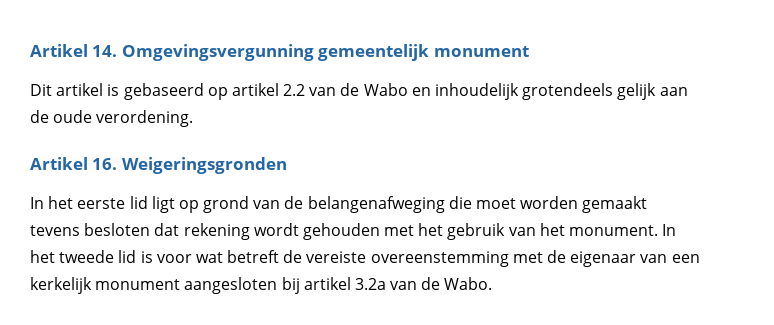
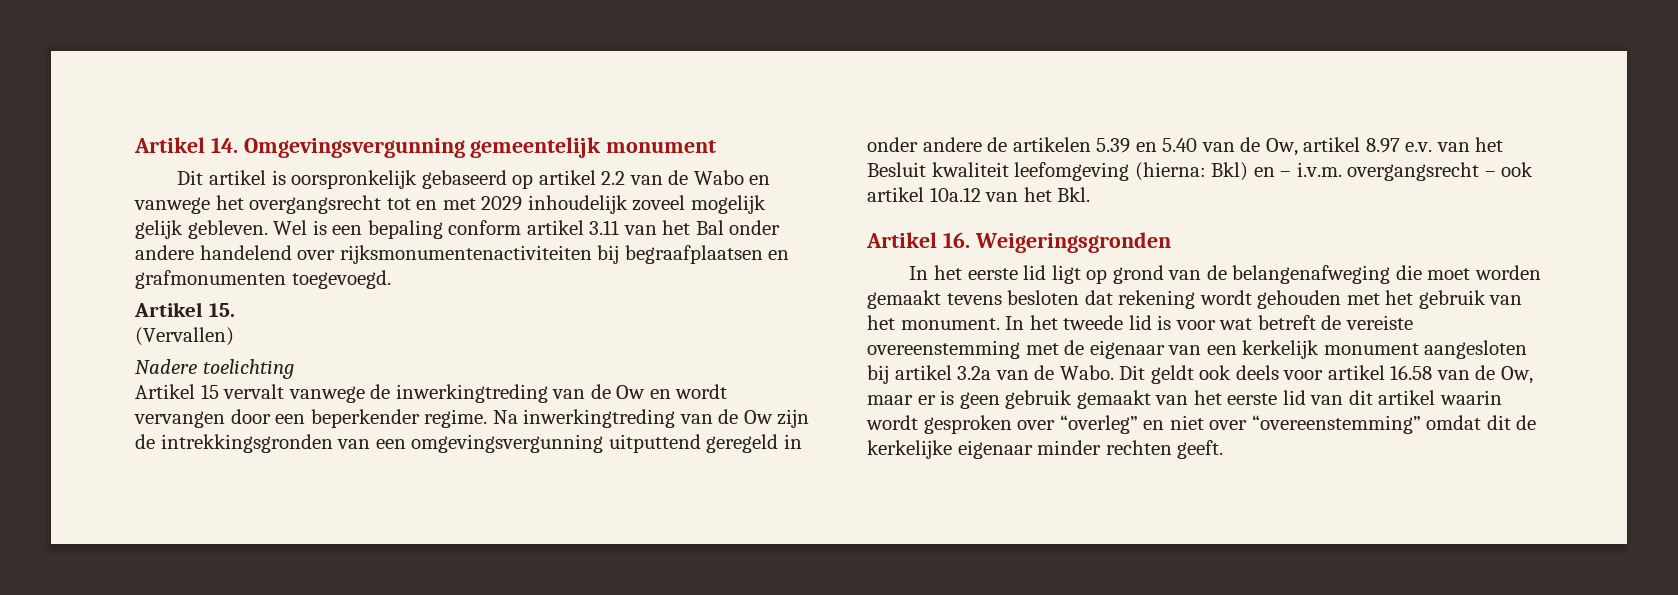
- Dit artikel is gebaseerd op artikel 2.2 van de Wabo en inhoudelijk grotendeels gelijk aan de oude verordening.
+ Dit artikel is oorspronkelijk gebaseerd op artikel 2.2 van de Wabo en vanwege het overgangsrecht tot en met 2029 inhoudelijk zoveel mogelijk gelijk gebleven. Wel is een bepaling conform artikel 3.11 van het Bal onder andere handelend over rijksmonumentenactiviteiten bij begraafplaatsen en grafmonumenten toegevoegd.
+ Artikel 15.
+ (Vervallen)
+ Nadere toelichting
+ Artikel 15 vervalt vanwege de inwerkingtreding van de Ow en wordt vervangen door een beperkender regime. Na inwerkingtreding van de Ow zijn de intrekkingsgronden van een omgevingsvergunning uitputtend geregeld in onder andere de artikelen 5.39 en 5.40 van de Ow, artikel 8.97 e.v. van het Besluit kwaliteit leefomgeving (hierna: Bkl) en – i.v.m. overgangsrecht – ook artikel 10a.12 van het Bkl.
+ Dit geldt ook deels voor artikel 16.58 van de Ow, maar er is geen gebruik gemaakt van het eerste lid van dit artikel waarin wordt gesproken over “overleg” en niet over “overeenstemming” omdat dit de kerkelijke eigenaar minder rechten geeft.

